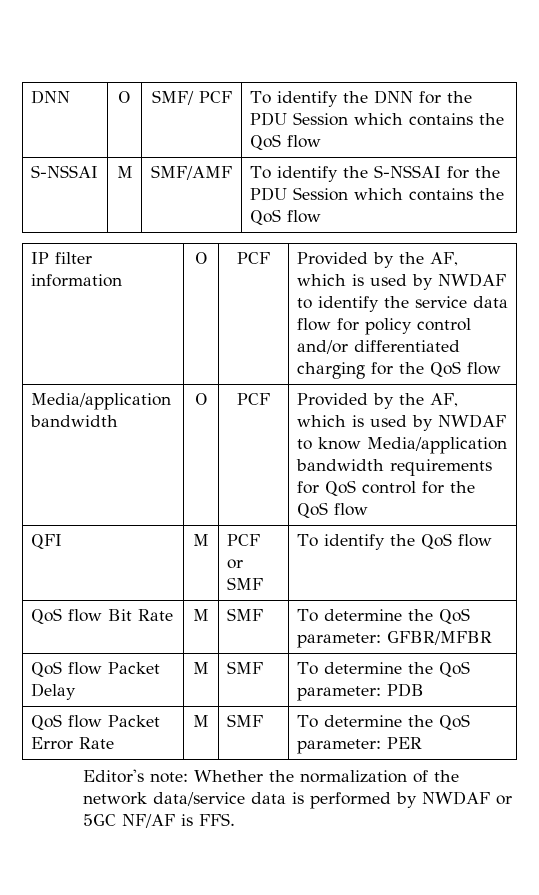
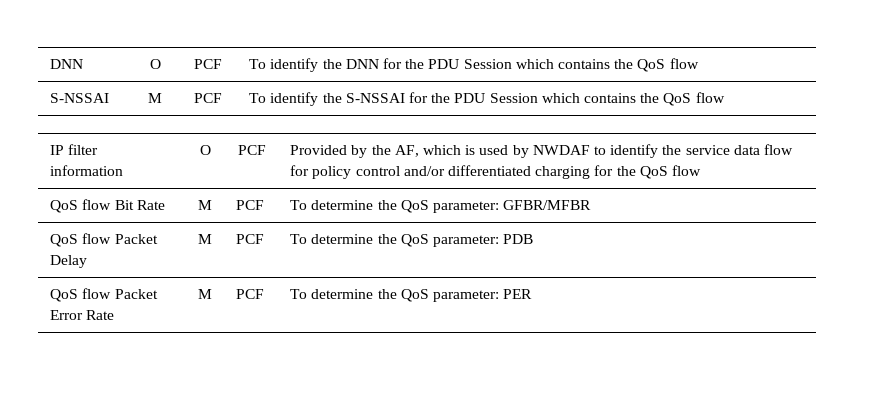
- DNN | O | SMF/ PCF | To identify the DNN for the PDU Session which contains the QoS flow
+ DNN | O | PCF | To identify the DNN for the PDU Session which contains the QoS flow
- S-NSSAI | M | SMF/AMF | To identify the S-NSSAI for the PDU Session which contains the QoS flow
+ S-NSSAI | M | PCF | To identify the S-NSSAI for the PDU Session which contains the QoS flow
- Media/application bandwidth | O | PCF | Provided by the AF, which is used by NWDAF to know Media/application bandwidth requirements for QoS control for the QoS flow
- QFI | M | PCF or SMF | To identify the QoS flow
- QoS flow Bit Rate | M | SMF | To determine the QoS parameter: GFBR/MFBR
+ QoS flow Bit Rate | M | PCF | To determine the QoS parameter: GFBR/MFBR
- QoS flow Packet Delay | M | SMF | To determine the QoS parameter: PDB
+ QoS flow Packet Delay | M | PCF | To determine the QoS parameter: PDB
- QoS flow Packet Error Rate | M | SMF | To determine the QoS parameter: PER
+ QoS flow Packet Error Rate | M | PCF | To determine the QoS parameter: PER
- Editor's note: Whether the normalization of the network data/service data is performed by NWDAF or 5GC NF/AF is FFS.

